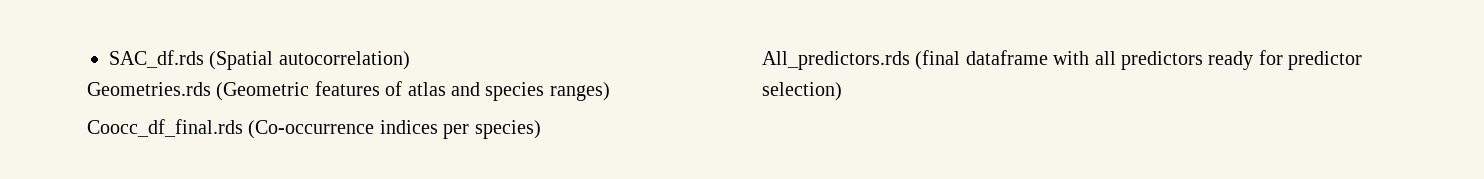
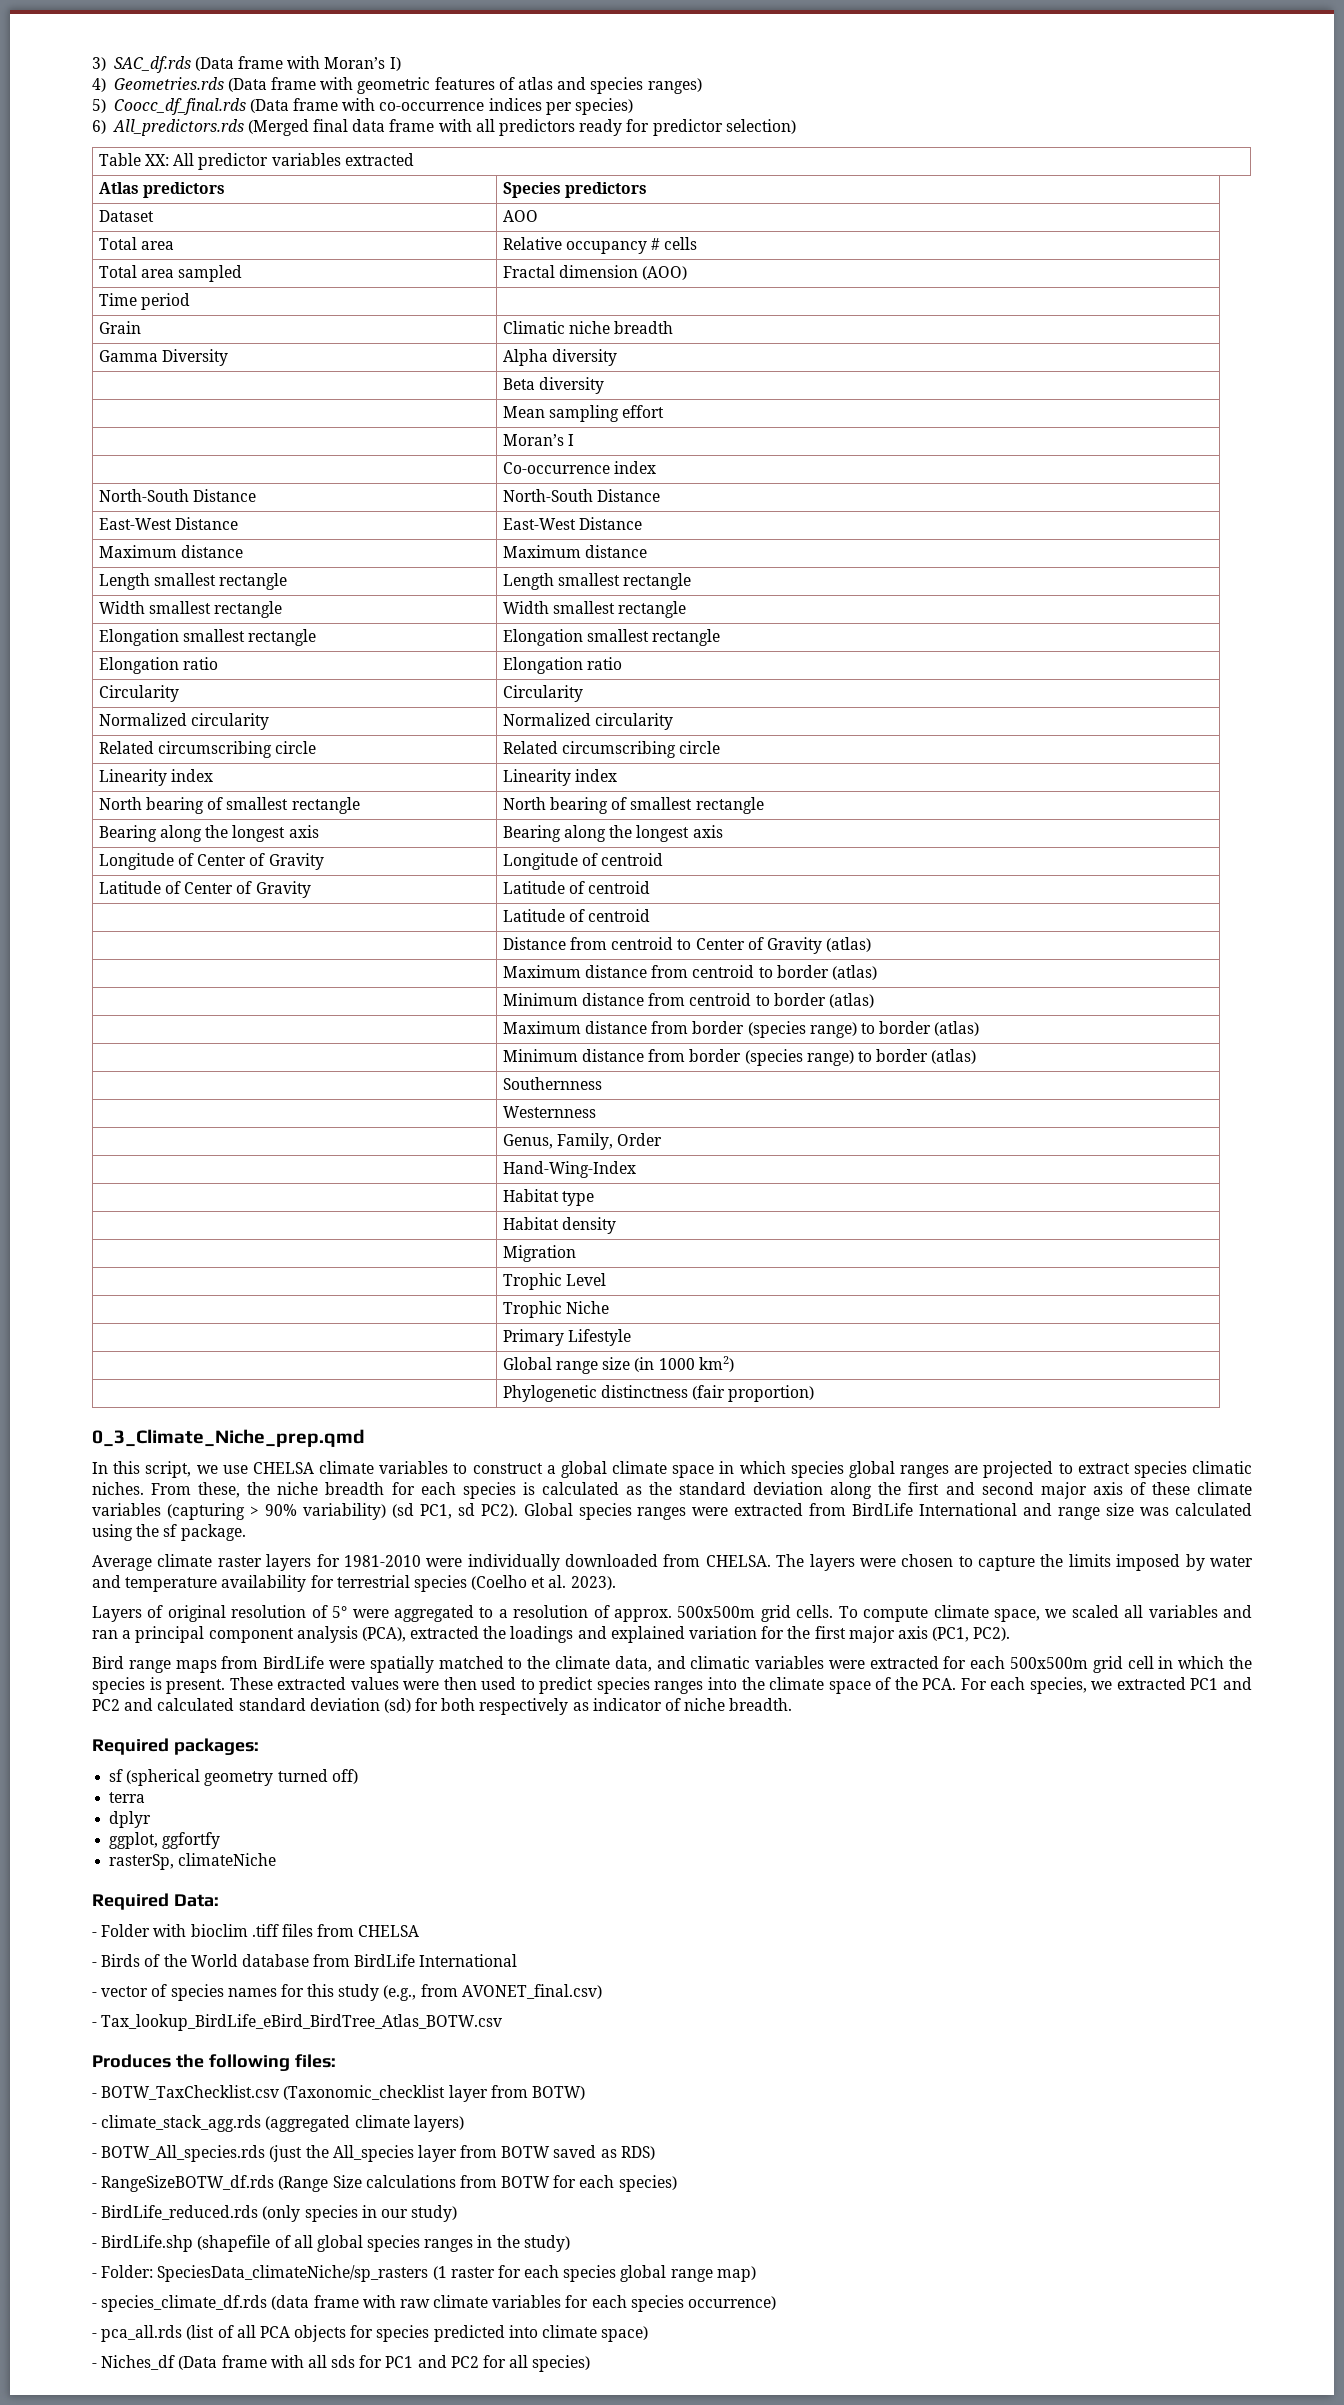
- SAC_df.rds (Spatial autocorrelation)
- Geometries.rds (Geometric features of atlas and species ranges)
+ 3) SAC_df.rds (Data frame with Moran’s I)
+ 4) Geometries.rds (Data frame with geometric features of atlas and species ranges)
- Coocc_df_final.rds (Co-occurrence indices per species)
- All_predictors.rds (final dataframe with all predictors ready for predictor selection)
+ 5) Coocc_df_final.rds (Data frame with co-occurrence indices per species)
+ 6) All_predictors.rds (Merged final data frame with all predictors ready for predictor selection)
+ Table XX: All predictor variables extracted
+ Atlas predictors | Species predictors
+ Dataset | AOO
+ Total area | Relative occupancy # cells
+ Total area sampled | Fractal dimension (AOO)
+ Time period |
+ Grain | Climatic niche breadth
+ Gamma Diversity | Alpha diversity
+ | Beta diversity
+ | Mean sampling effort
+ | Moran’s I
+ | Co-occurrence index
+ North-South Distance | North-South Distance
+ East-West Distance | East-West Distance
+ Maximum distance | Maximum distance
+ Length smallest rectangle | Length smallest rectangle
+ Width smallest rectangle | Width smallest rectangle
+ Elongation smallest rectangle | Elongation smallest rectangle
+ Elongation ratio | Elongation ratio
+ Circularity | Circularity
+ Normalized circularity | Normalized circularity
+ Related circumscribing circle | Related circumscribing circle
+ Linearity index | Linearity index
+ North bearing of smallest rectangle | North bearing of smallest rectangle
+ Bearing along the longest axis | Bearing along the longest axis
+ Longitude of Center of Gravity | Longitude of centroid
+ Latitude of Center of Gravity | Latitude of centroid
+ | Latitude of centroid
+ | Distance from centroid to Center of Gravity (atlas)
+ | Maximum distance from centroid to border (atlas)
+ | Minimum distance from centroid to border (atlas)
+ | Maximum distance from border (species range) to border (atlas)
+ | Minimum distance from border (species range) to border (atlas)
+ | Southernness
+ | Westernness
+ | Genus, Family, Order
+ | Hand-Wing-Index
+ | Habitat type
+ | Habitat density
+ | Migration
+ | Trophic Level
+ | Trophic Niche
+ | Primary Lifestyle
+ | Global range size (in 1000 km2)
+ | Phylogenetic distinctness (fair proportion)
+ 0_3_Climate_Niche_prep.qmd
+ In this script, we use CHELSA climate variables to construct a global climate space in which species global ranges are projected to extract species climatic niches. From these, the niche breadth for each species is calculated as the standard deviation along the first and second major axis of these climate variables (capturing > 90% variability) (sd PC1, sd PC2). Global species ranges were extracted from BirdLife International and range size was calculated using the sf package.
+ Average climate raster layers for 1981-2010 were individually downloaded from CHELSA. The layers were chosen to capture the limits imposed by water and temperature availability for terrestrial species (Coelho et al. 2023).
+ Layers of original resolution of 5° were aggregated to a resolution of approx. 500x500m grid cells. To compute climate space, we scaled all variables and ran a principal component analysis (PCA), extracted the loadings and explained variation for the first major axis (PC1, PC2).
+ Bird range maps from BirdLife were spatially matched to the climate data, and climatic variables were extracted for each 500x500m grid cell in which the species is present. These extracted values were then used to predict species ranges into the climate space of the PCA. For each species, we extracted PC1 and PC2 and calculated standard deviation (sd) for both respectively as indicator of niche breadth.
+ Required packages:
+ sf (spherical geometry turned off)
+ terra
+ dplyr
+ ggplot, ggfortfy
+ rasterSp, climateNiche
+ Required Data:
+ - Folder with bioclim .tiff files from CHELSA
+ - Birds of the World database from BirdLife International
+ - vector of species names for this study (e.g., from AVONET_final.csv)
+ - Tax_lookup_BirdLife_eBird_BirdTree_Atlas_BOTW.csv
+ Produces the following files:
+ - BOTW_TaxChecklist.csv (Taxonomic_checklist layer from BOTW)
+ - climate_stack_agg.rds (aggregated climate layers)
+ - BOTW_All_species.rds (just the All_species layer from BOTW saved as RDS)
+ - RangeSizeBOTW_df.rds (Range Size calculations from BOTW for each species)
+ - BirdLife_reduced.rds (only species in our study)
+ - BirdLife.shp (shapefile of all global species ranges in the study)
+ - Folder: SpeciesData_climateNiche/sp_rasters (1 raster for each species global range map)
+ - species_climate_df.rds (data frame with raw climate variables for each species occurrence)
+ - pca_all.rds (list of all PCA objects for species predicted into climate space)
+ - Niches_df (Data frame with all sds for PC1 and PC2 for all species)

